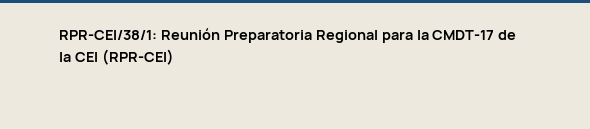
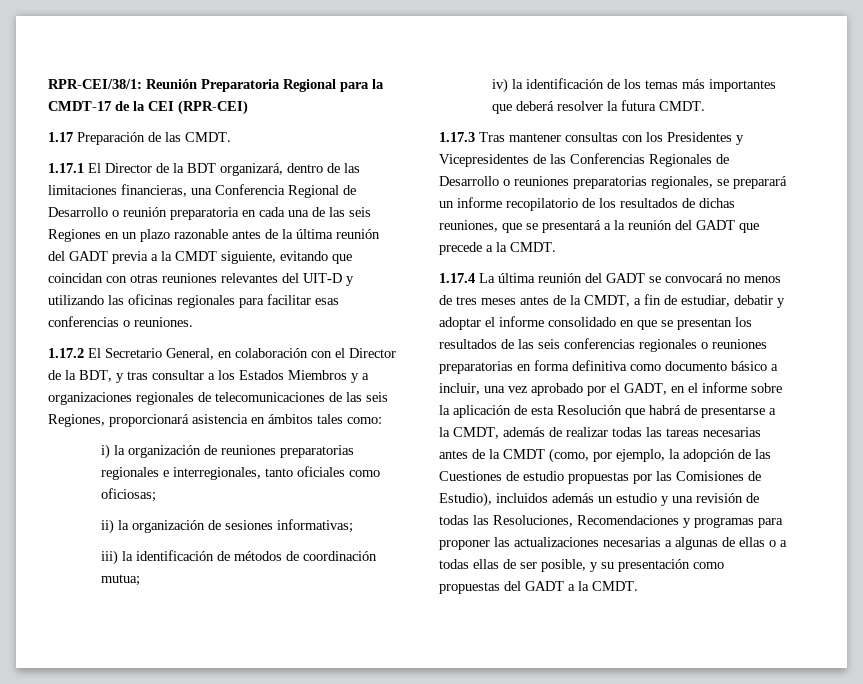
+ 1.17 Preparación de las CMDT.
+ 1.17.1 El Director de la BDT organizará, dentro de las limitaciones financieras, una Conferencia Regional de Desarrollo o reunión preparatoria en cada una de las seis Regiones en un plazo razonable antes de la última reunión del GADT previa a la CMDT siguiente, evitando que coincidan con otras reuniones relevantes del UIT-D y utilizando las oficinas regionales para facilitar esas conferencias o reuniones.
+ 1.17.2 El Secretario General, en colaboración con el Director de la BDT, y tras consultar a los Estados Miembros y a organizaciones regionales de telecomunicaciones de las seis Regiones, proporcionará asistencia en ámbitos tales como:
+ i) la organización de reuniones preparatorias regionales e interregionales, tanto oficiales como oficiosas;
+ ii) la organización de sesiones informativas;
+ iii) la identificación de métodos de coordinación mutua;
+ iv) la identificación de los temas más importantes que deberá resolver la futura CMDT.
+ 1.17.3 Tras mantener consultas con los Presidentes y Vicepresidentes de las Conferencias Regionales de Desarrollo o reuniones preparatorias regionales, se preparará un informe recopilatorio de los resultados de dichas reuniones, que se presentará a la reunión del GADT que precede a la CMDT.
+ 1.17.4 La última reunión del GADT se convocará no menos de tres meses antes de la CMDT, a fin de estudiar, debatir y adoptar el informe consolidado en que se presentan los resultados de las seis conferencias regionales o reuniones preparatorias en forma definitiva como documento básico a incluir, una vez aprobado por el GADT, en el informe sobre la aplicación de esta Resolución que habrá de presentarse a la CMDT, además de realizar todas las tareas necesarias antes de la CMDT (como, por ejemplo, la adopción de las Cuestiones de estudio propuestas por las Comisiones de Estudio), incluidos además un estudio y una revisión de todas las Resoluciones, Recomendaciones y programas para proponer las actualizaciones necesarias a algunas de ellas o a todas ellas de ser posible, y su presentación como propuestas del GADT a la CMDT.

